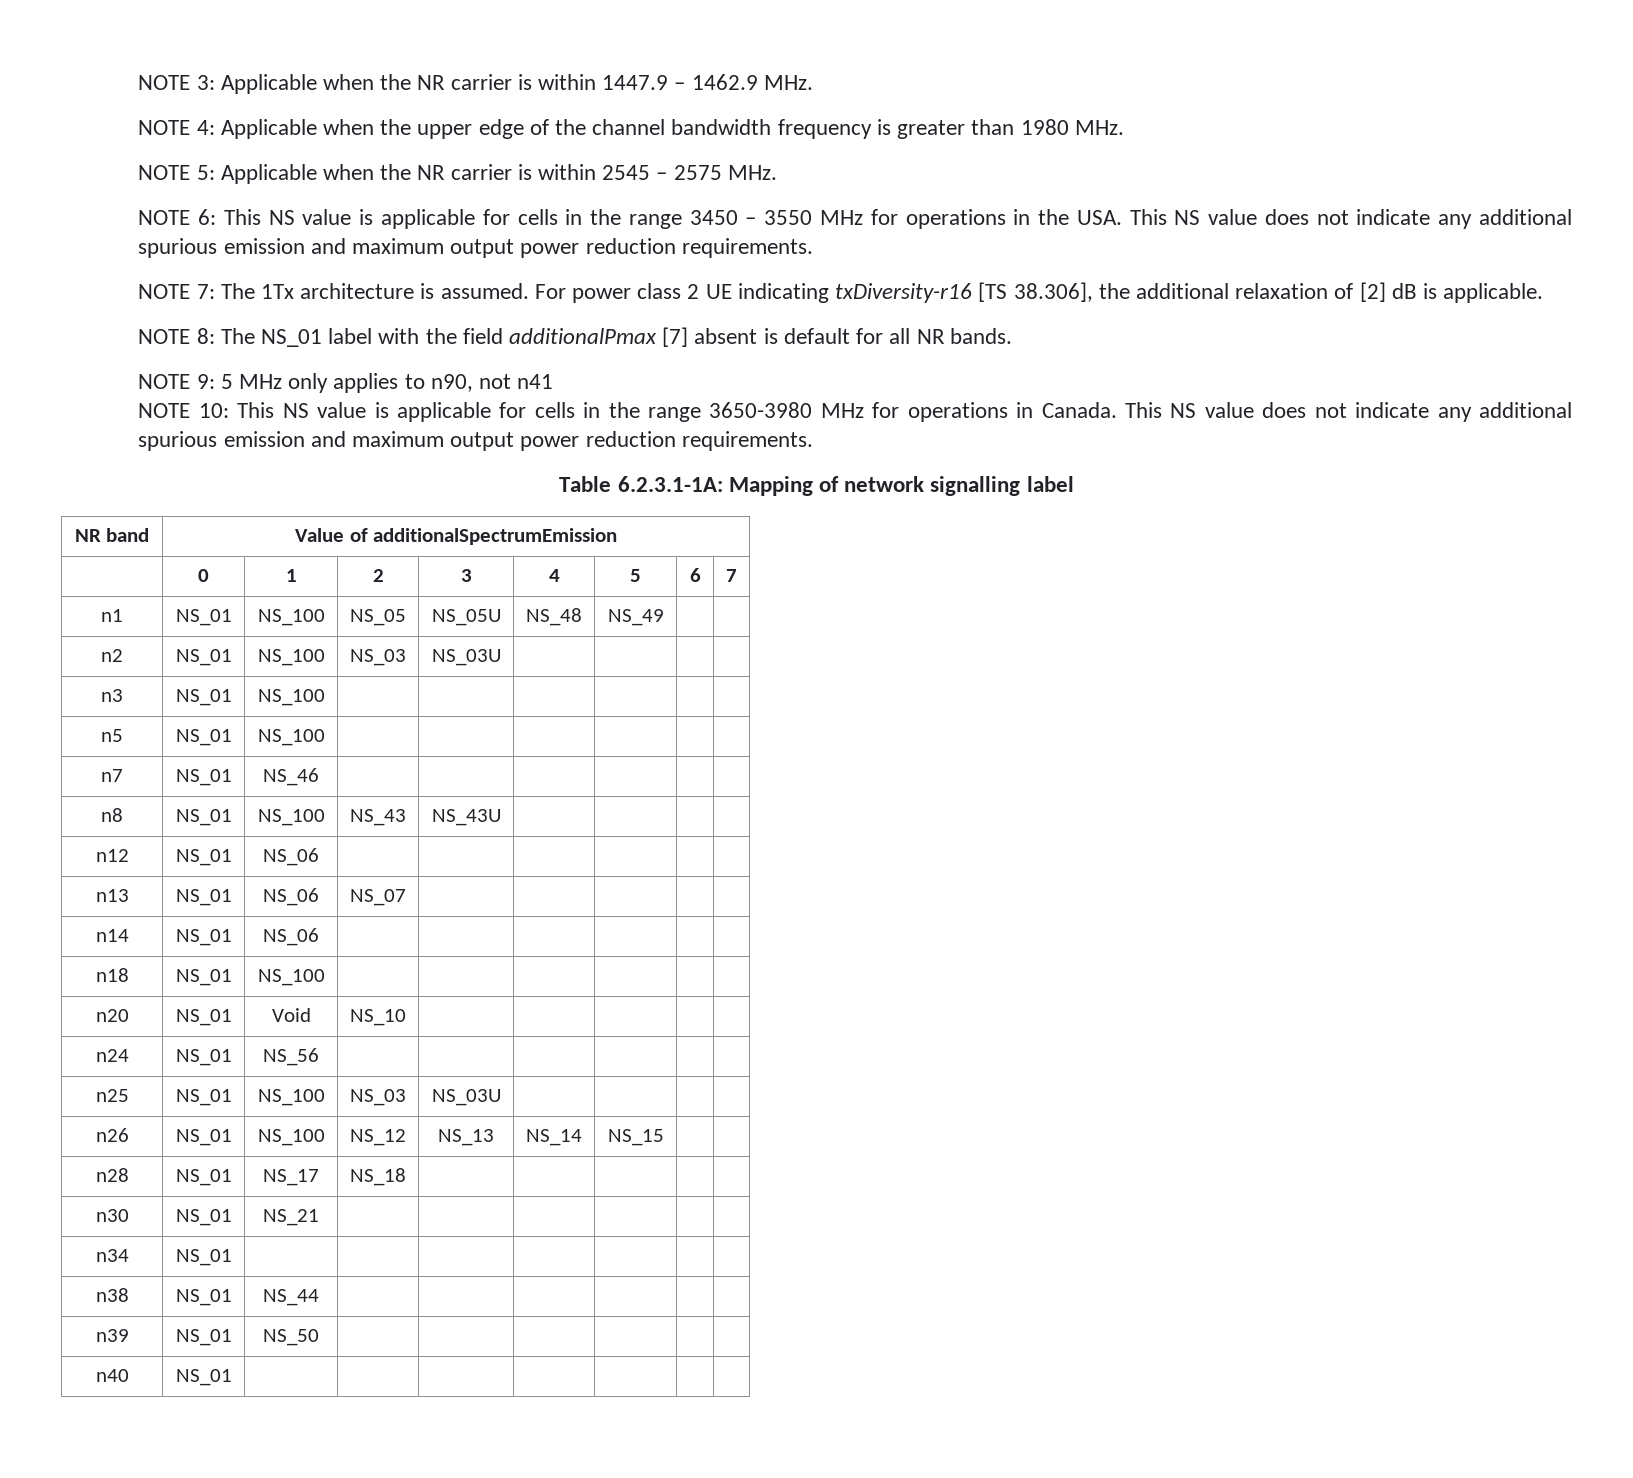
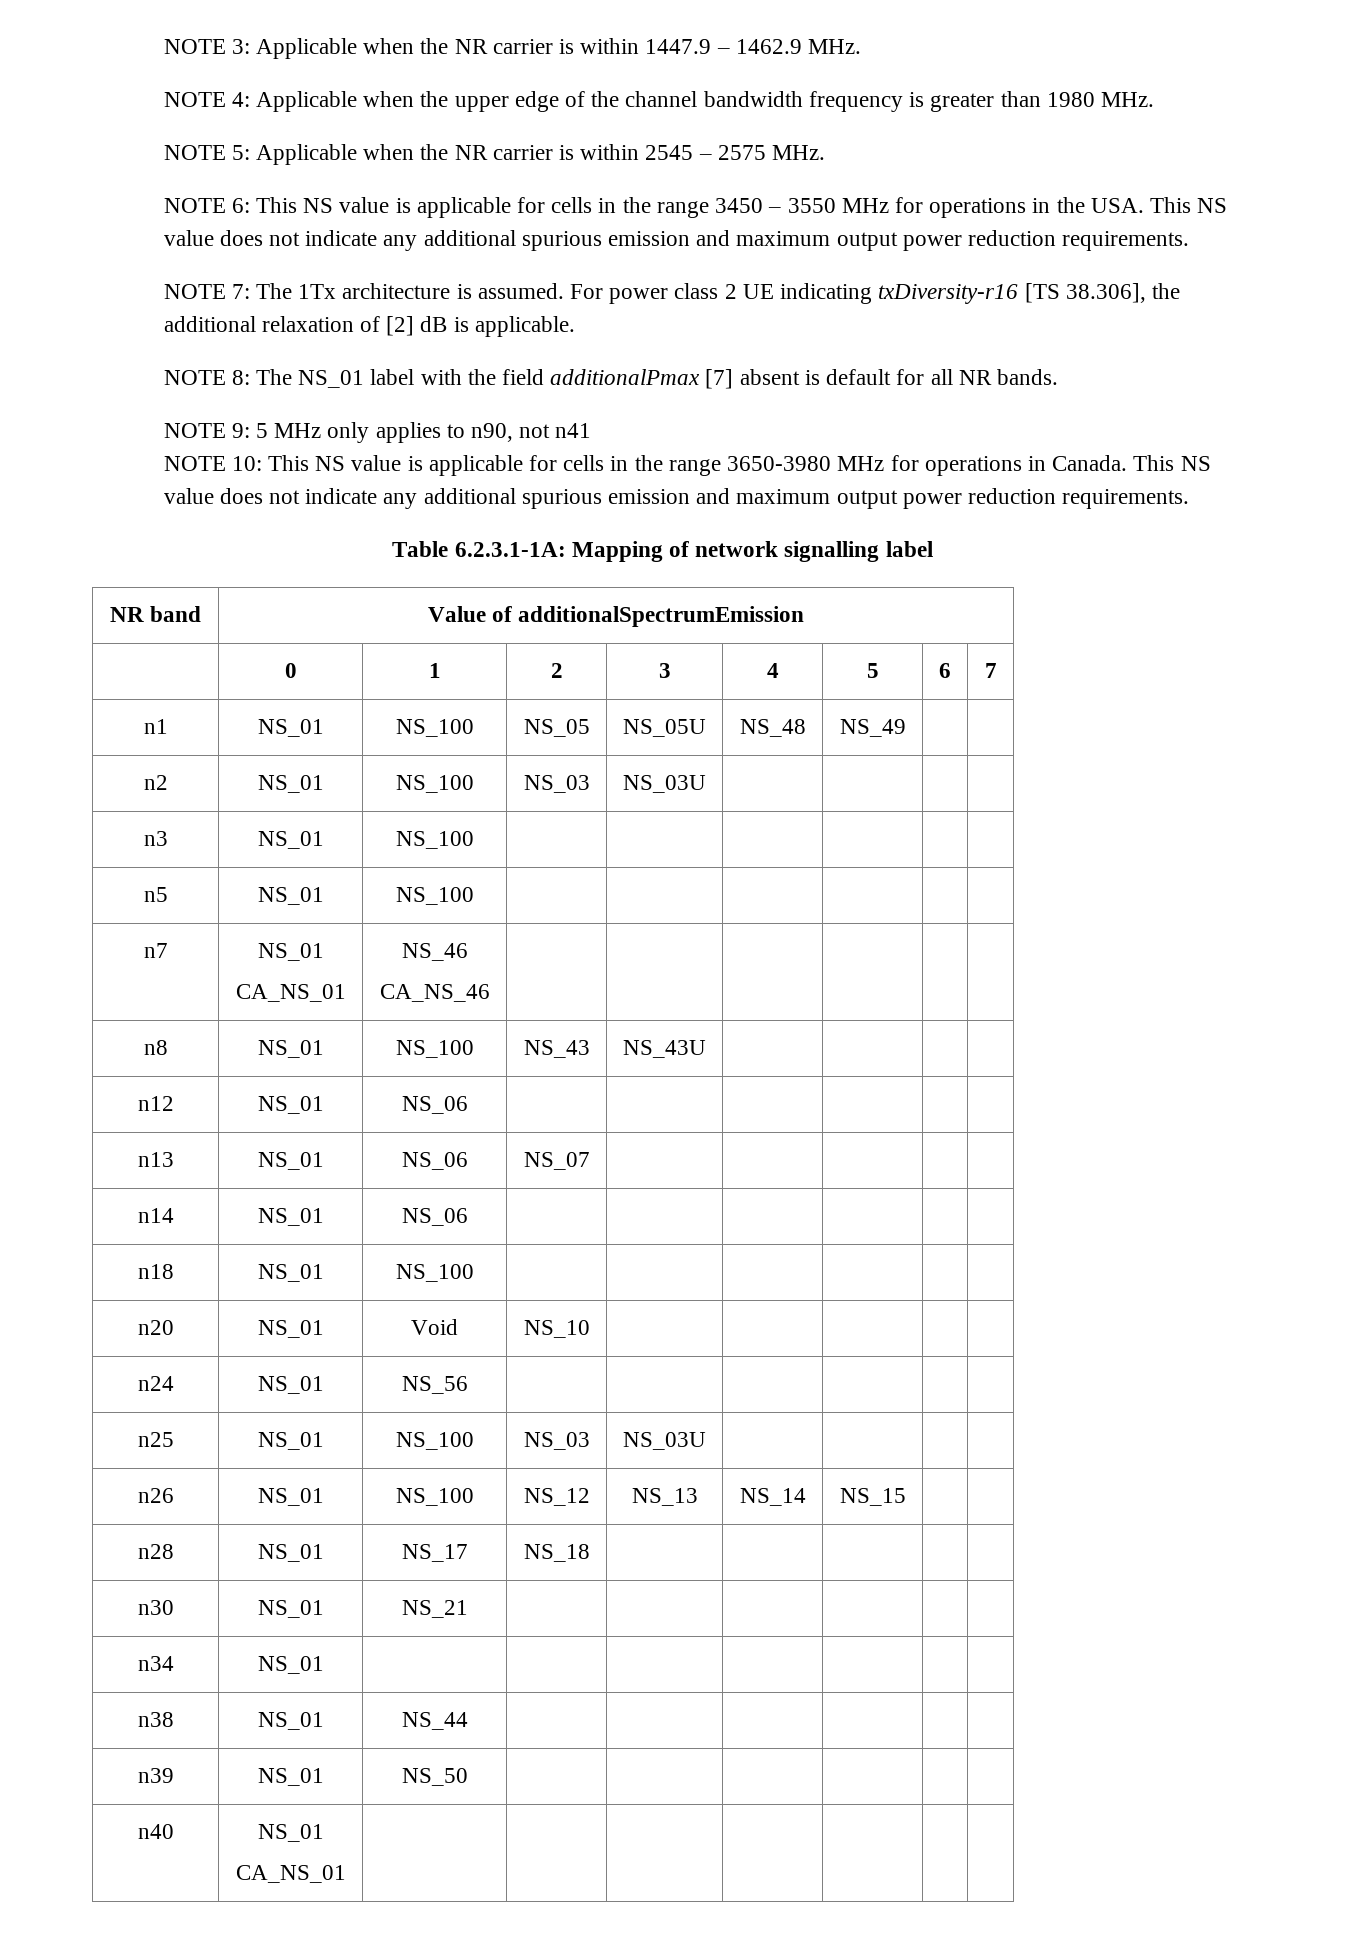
- n7 | NS_01 | NS_46 | | | | | |
+ n7 | NS_01
+ CA_NS_01 | NS_46
+ CA_NS_46 | | | | | |
- n40 | NS_01 | | | | | | |
+ n40 | NS_01
+ CA_NS_01 | | | | | | |

